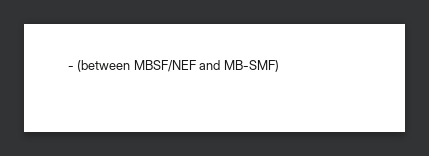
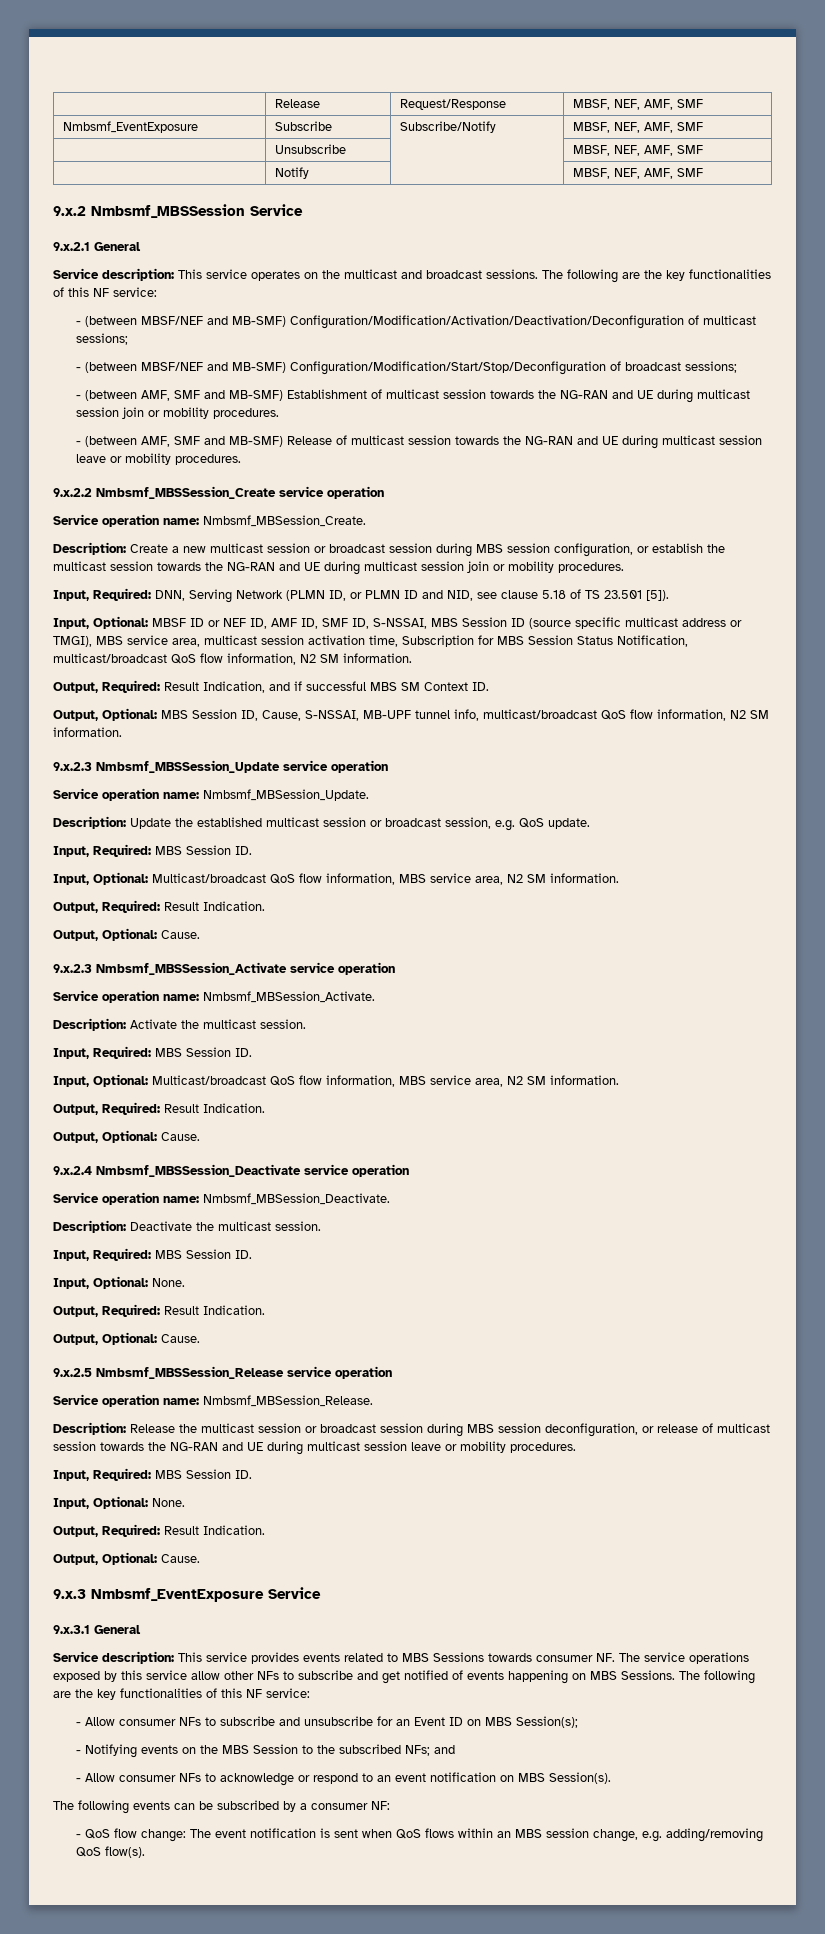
- - (between MBSF/NEF and MB-SMF)
+ | Release | Request/Response | MBSF, NEF, AMF, SMF
+ Nmbsmf_EventExposure | Subscribe | Subscribe/Notify | MBSF, NEF, AMF, SMF
+ | Unsubscribe | | MBSF, NEF, AMF, SMF
+ | Notify | | MBSF, NEF, AMF, SMF
+ 9.x.2 Nmbsmf_MBSSession Service
+ 9.x.2.1 General
+ Service description: This service operates on the multicast and broadcast sessions. The following are the key functionalities of this NF service:
+ - (between MBSF/NEF and MB-SMF) Configuration/Modification/Activation/Deactivation/Deconfiguration of multicast sessions;
+ - (between MBSF/NEF and MB-SMF) Configuration/Modification/Start/Stop/Deconfiguration of broadcast sessions;
+ - (between AMF, SMF and MB-SMF) Establishment of multicast session towards the NG-RAN and UE during multicast session join or mobility procedures.
+ - (between AMF, SMF and MB-SMF) Release of multicast session towards the NG-RAN and UE during multicast session leave or mobility procedures.
+ 9.x.2.2 Nmbsmf_MBSSession_Create service operation
+ Service operation name: Nmbsmf_MBSession_Create.
+ Description: Create a new multicast session or broadcast session during MBS session configuration, or establish the multicast session towards the NG-RAN and UE during multicast session join or mobility procedures.
+ Input, Required: DNN, Serving Network (PLMN ID, or PLMN ID and NID, see clause 5.18 of TS 23.501 [5]).
+ Input, Optional: MBSF ID or NEF ID, AMF ID, SMF ID, S-NSSAI, MBS Session ID (source specific multicast address or TMGI), MBS service area, multicast session activation time, Subscription for MBS Session Status Notification, multicast/broadcast QoS flow information, N2 SM information.
+ Output, Required: Result Indication, and if successful MBS SM Context ID.
+ Output, Optional: MBS Session ID, Cause, S-NSSAI, MB-UPF tunnel info, multicast/broadcast QoS flow information, N2 SM information.
+ 9.x.2.3 Nmbsmf_MBSSession_Update service operation
+ Service operation name: Nmbsmf_MBSession_Update.
+ Description: Update the established multicast session or broadcast session, e.g. QoS update.
+ Input, Required: MBS Session ID.
+ Input, Optional: Multicast/broadcast QoS flow information, MBS service area, N2 SM information.
+ Output, Required: Result Indication.
+ Output, Optional: Cause.
+ 9.x.2.3 Nmbsmf_MBSSession_Activate service operation
+ Service operation name: Nmbsmf_MBSession_Activate.
+ Description: Activate the multicast session.
+ Input, Required: MBS Session ID.
+ Input, Optional: Multicast/broadcast QoS flow information, MBS service area, N2 SM information.
+ Output, Required: Result Indication.
+ Output, Optional: Cause.
+ 9.x.2.4 Nmbsmf_MBSSession_Deactivate service operation
+ Service operation name: Nmbsmf_MBSession_Deactivate.
+ Description: Deactivate the multicast session.
+ Input, Required: MBS Session ID.
+ Input, Optional: None.
+ Output, Required: Result Indication.
+ Output, Optional: Cause.
+ 9.x.2.5 Nmbsmf_MBSSession_Release service operation
+ Service operation name: Nmbsmf_MBSession_Release.
+ Description: Release the multicast session or broadcast session during MBS session deconfiguration, or release of multicast session towards the NG-RAN and UE during multicast session leave or mobility procedures.
+ Input, Required: MBS Session ID.
+ Input, Optional: None.
+ Output, Required: Result Indication.
+ Output, Optional: Cause.
+ 9.x.3 Nmbsmf_EventExposure Service
+ 9.x.3.1 General
+ Service description: This service provides events related to MBS Sessions towards consumer NF. The service operations exposed by this service allow other NFs to subscribe and get notified of events happening on MBS Sessions. The following are the key functionalities of this NF service:
+ - Allow consumer NFs to subscribe and unsubscribe for an Event ID on MBS Session(s);
+ - Notifying events on the MBS Session to the subscribed NFs; and
+ - Allow consumer NFs to acknowledge or respond to an event notification on MBS Session(s).
+ The following events can be subscribed by a consumer NF:
+ - QoS flow change: The event notification is sent when QoS flows within an MBS session change, e.g. adding/removing QoS flow(s).

